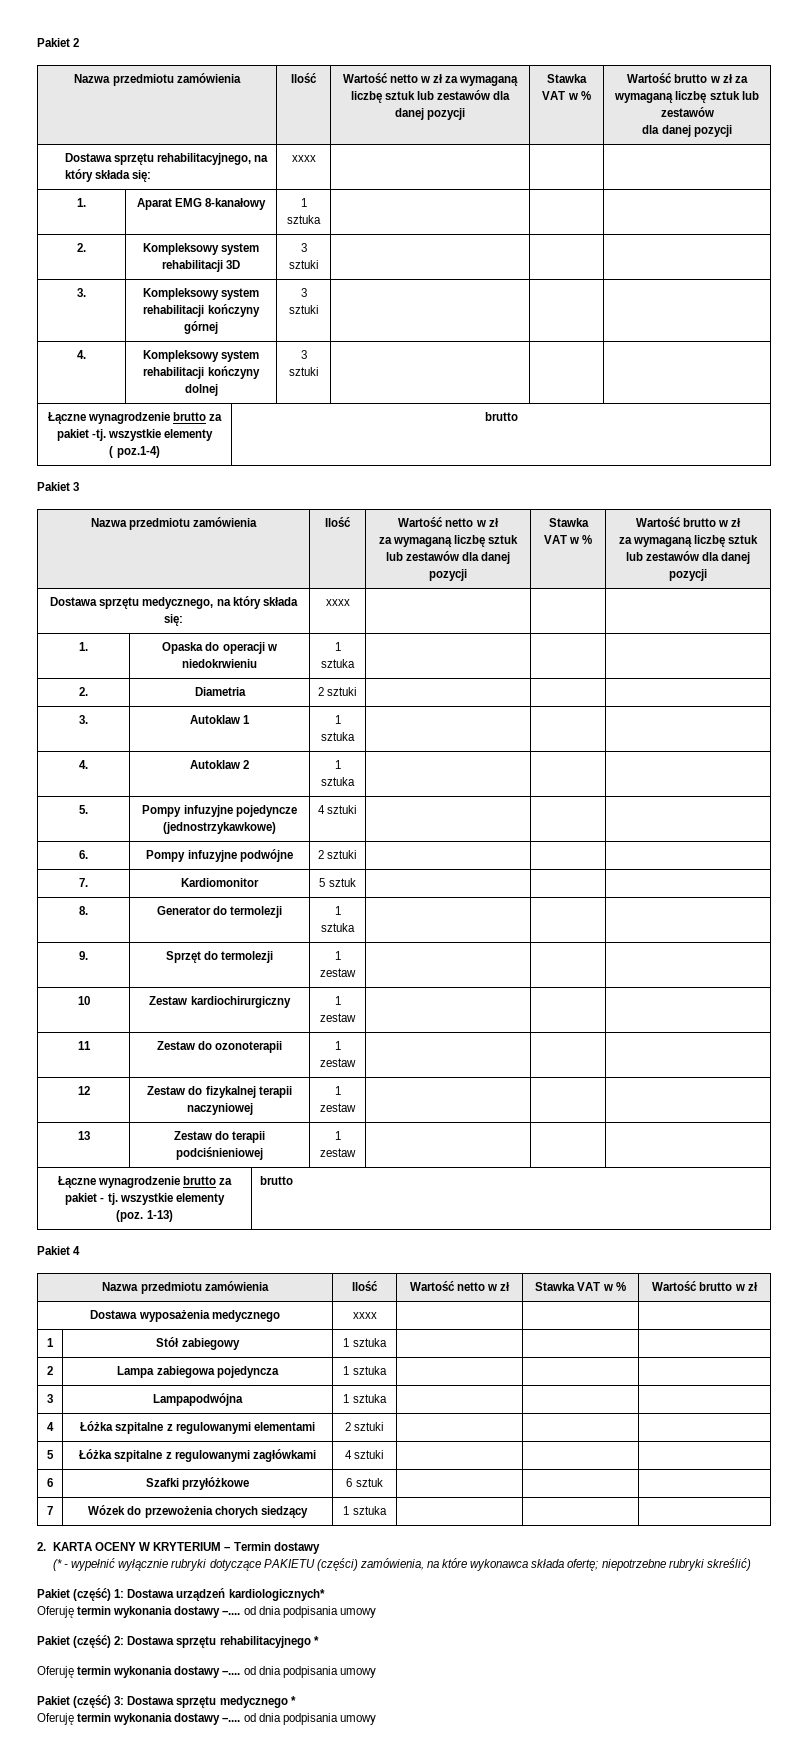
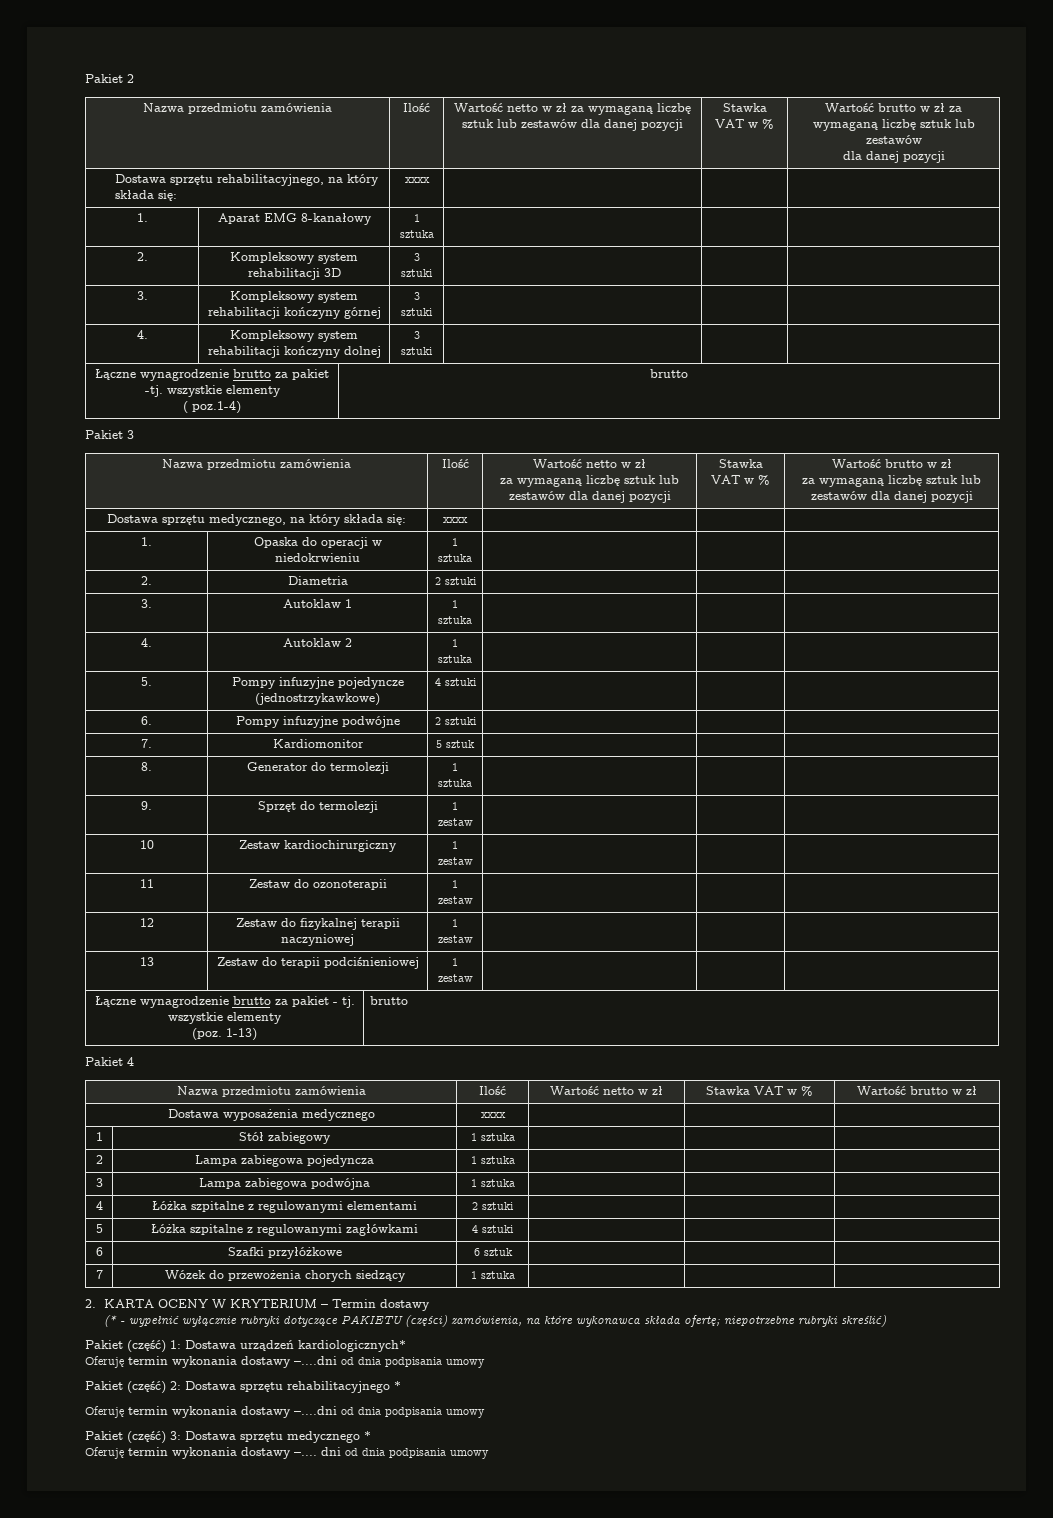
- 3 | Lampapodwójna | 1 sztuka | | |
+ 3 | Lampa zabiegowa podwójna | 1 sztuka | | |
  Pakiet (część) 1: Dostawa urządzeń kardiologicznych*
- Oferuję termin wykonania dostawy –.... od dnia podpisania umowy
+ Oferuję termin wykonania dostawy –....dni od dnia podpisania umowy
  Pakiet (część) 2: Dostawa sprzętu rehabilitacyjnego *
- Oferuję termin wykonania dostawy –.... od dnia podpisania umowy
+ Oferuję termin wykonania dostawy –....dni od dnia podpisania umowy
  Pakiet (część) 3: Dostawa sprzętu medycznego *
- Oferuję termin wykonania dostawy –.... od dnia podpisania umowy
+ Oferuję termin wykonania dostawy –.... dni od dnia podpisania umowy

